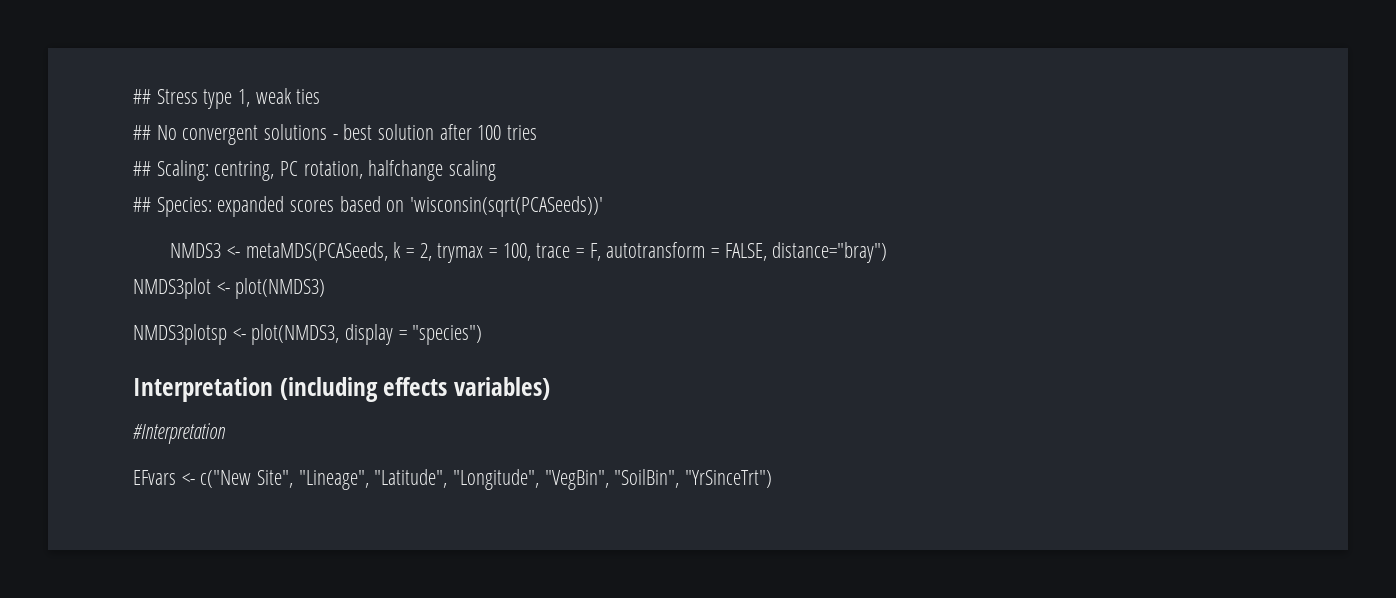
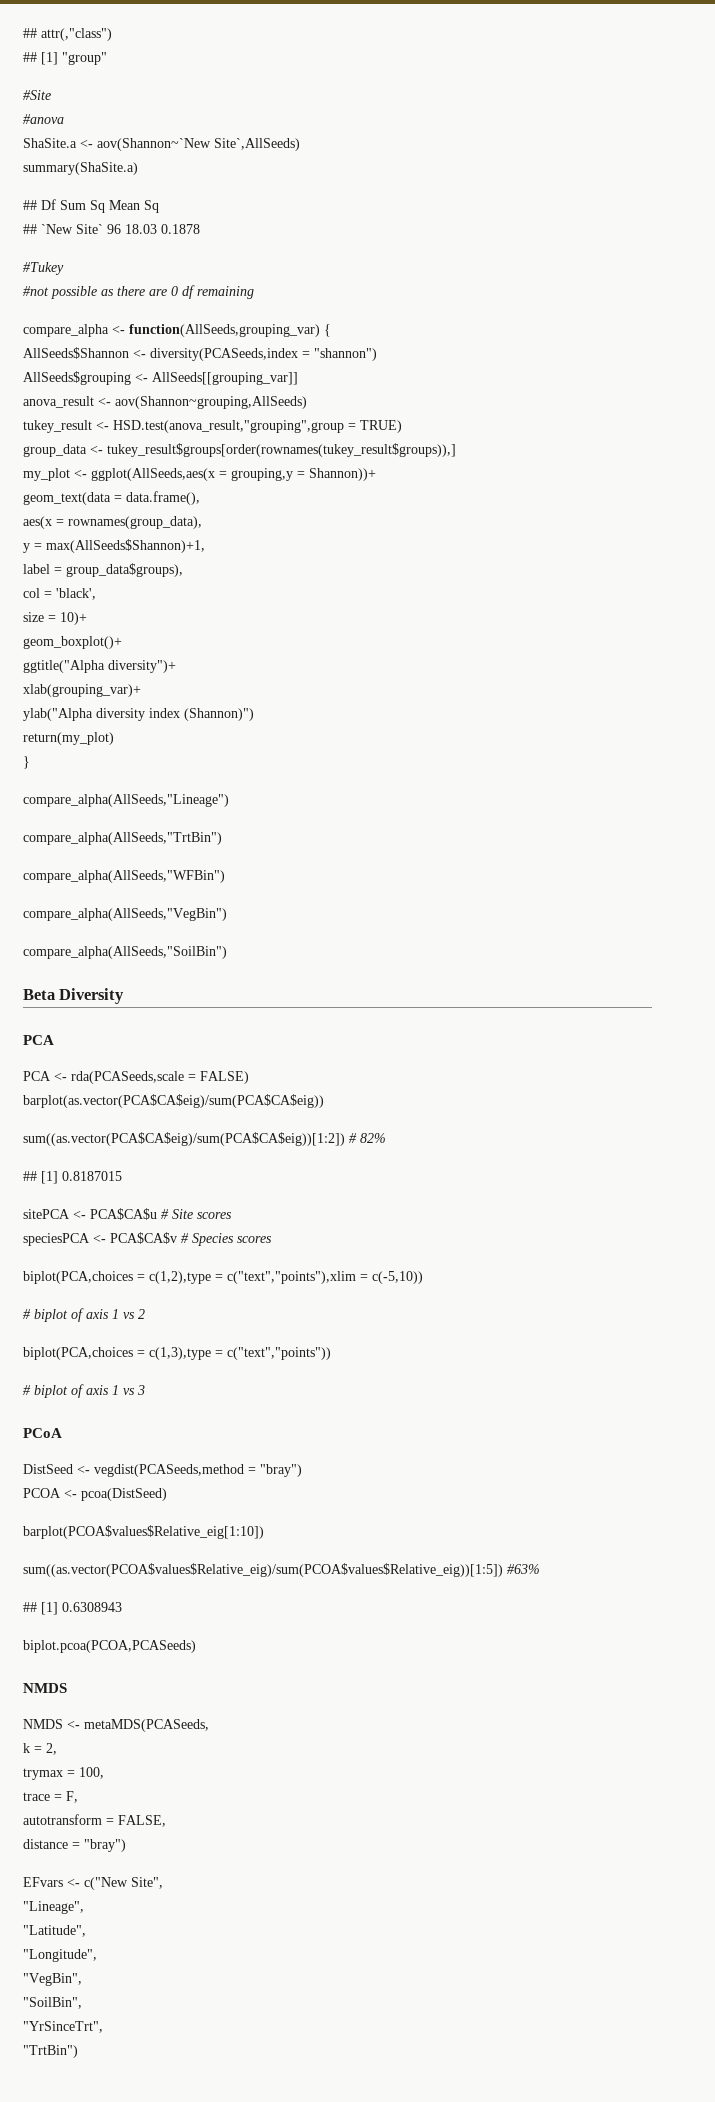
- ## Stress type 1, weak ties
- ## No convergent solutions - best solution after 100 tries
- ## Scaling: centring, PC rotation, halfchange scaling
- ## Species: expanded scores based on 'wisconsin(sqrt(PCASeeds))'
- NMDS3 <- metaMDS(PCASeeds, k = 2, trymax = 100, trace = F, autotransform = FALSE, distance="bray")
- NMDS3plot <- plot(NMDS3)
- NMDS3plotsp <- plot(NMDS3, display = "species")
- Interpretation (including effects variables)
- #Interpretation
+ ## attr(,"class")
+ ## [1] "group"
+ #Site
+ #anova
+ ShaSite.a <- aov(Shannon~`New Site`,AllSeeds)
+ summary(ShaSite.a)
+ ## Df Sum Sq Mean Sq
+ ## `New Site` 96 18.03 0.1878
+ #Tukey
+ #not possible as there are 0 df remaining
+ compare_alpha <- function(AllSeeds,grouping_var) {
+ AllSeeds$Shannon <- diversity(PCASeeds,index = "shannon")
+ AllSeeds$grouping <- AllSeeds[[grouping_var]]
+ anova_result <- aov(Shannon~grouping,AllSeeds)
+ tukey_result <- HSD.test(anova_result,"grouping",group = TRUE)
+ group_data <- tukey_result$groups[order(rownames(tukey_result$groups)),]
+ my_plot <- ggplot(AllSeeds,aes(x = grouping,y = Shannon))+
+ geom_text(data = data.frame(),
+ aes(x = rownames(group_data),
+ y = max(AllSeeds$Shannon)+1,
+ label = group_data$groups),
+ col = 'black',
+ size = 10)+
+ geom_boxplot()+
+ ggtitle("Alpha diversity")+
+ xlab(grouping_var)+
+ ylab("Alpha diversity index (Shannon)")
+ return(my_plot)
+ }
+ compare_alpha(AllSeeds,"Lineage")
+ compare_alpha(AllSeeds,"TrtBin")
+ compare_alpha(AllSeeds,"WFBin")
+ compare_alpha(AllSeeds,"VegBin")
+ compare_alpha(AllSeeds,"SoilBin")
+ Beta Diversity
+ PCA
+ PCA <- rda(PCASeeds,scale = FALSE)
+ barplot(as.vector(PCA$CA$eig)/sum(PCA$CA$eig))
+ sum((as.vector(PCA$CA$eig)/sum(PCA$CA$eig))[1:2]) # 82%
+ ## [1] 0.8187015
+ sitePCA <- PCA$CA$u # Site scores
+ speciesPCA <- PCA$CA$v # Species scores
+ biplot(PCA,choices = c(1,2),type = c("text","points"),xlim = c(-5,10))
+ # biplot of axis 1 vs 2
+ biplot(PCA,choices = c(1,3),type = c("text","points"))
+ # biplot of axis 1 vs 3
+ PCoA
+ DistSeed <- vegdist(PCASeeds,method = "bray")
+ PCOA <- pcoa(DistSeed)
+ barplot(PCOA$values$Relative_eig[1:10])
+ sum((as.vector(PCOA$values$Relative_eig)/sum(PCOA$values$Relative_eig))[1:5]) #63%
+ ## [1] 0.6308943
+ biplot.pcoa(PCOA,PCASeeds)
+ NMDS
+ NMDS <- metaMDS(PCASeeds,
+ k = 2,
+ trymax = 100,
+ trace = F,
+ autotransform = FALSE,
+ distance = "bray")
- EFvars <- c("New Site", "Lineage", "Latitude", "Longitude", "VegBin", "SoilBin", "YrSinceTrt")
+ EFvars <- c("New Site",
+ "Lineage",
+ "Latitude",
+ "Longitude",
+ "VegBin",
+ "SoilBin",
+ "YrSinceTrt",
+ "TrtBin")

